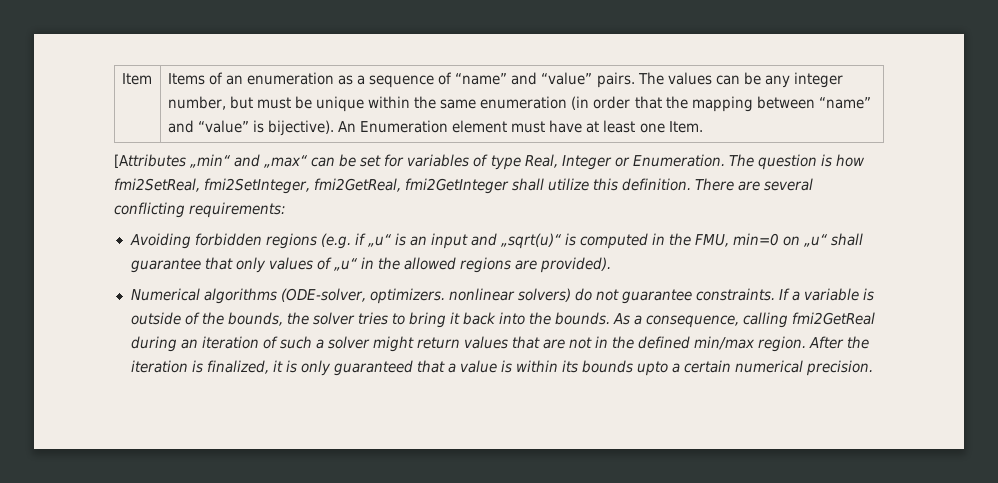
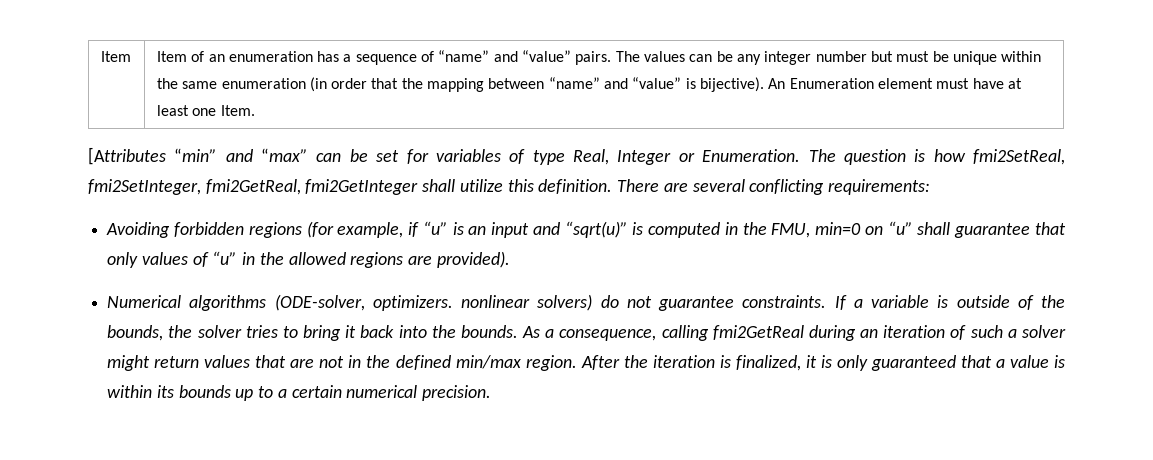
- Items of an enumeration as a sequence of “name” and “value” pairs.
+ Item of an enumeration has a sequence of “name” and “value” pairs.
- The values can be any integer number, but must be unique within the same enumeration (in order that the mapping between “name” and “value” is bijective).
+ The values can be any integer number but must be unique within the same enumeration (in order that the mapping between “name” and “value” is bijective).
- [Attributes „min“ and „max“ can be set for variables of type Real, Integer or Enumeration.
+ [Attributes “min” and “max” can be set for variables of type Real, Integer or Enumeration.
- Avoiding forbidden regions (e.g. if „u“ is an input and „sqrt(u)“ is computed in the FMU, min=0 on „u“ shall guarantee that only values of „u“ in the allowed regions are provided).
+ Avoiding forbidden regions (for example, if “u” is an input and “sqrt(u)” is computed in the FMU, min=0 on “u” shall guarantee that only values of “u” in the allowed regions are provided).
- After the iteration is finalized, it is only guaranteed that a value is within its bounds upto a certain numerical precision.
+ After the iteration is finalized, it is only guaranteed that a value is within its bounds up to a certain numerical precision.

